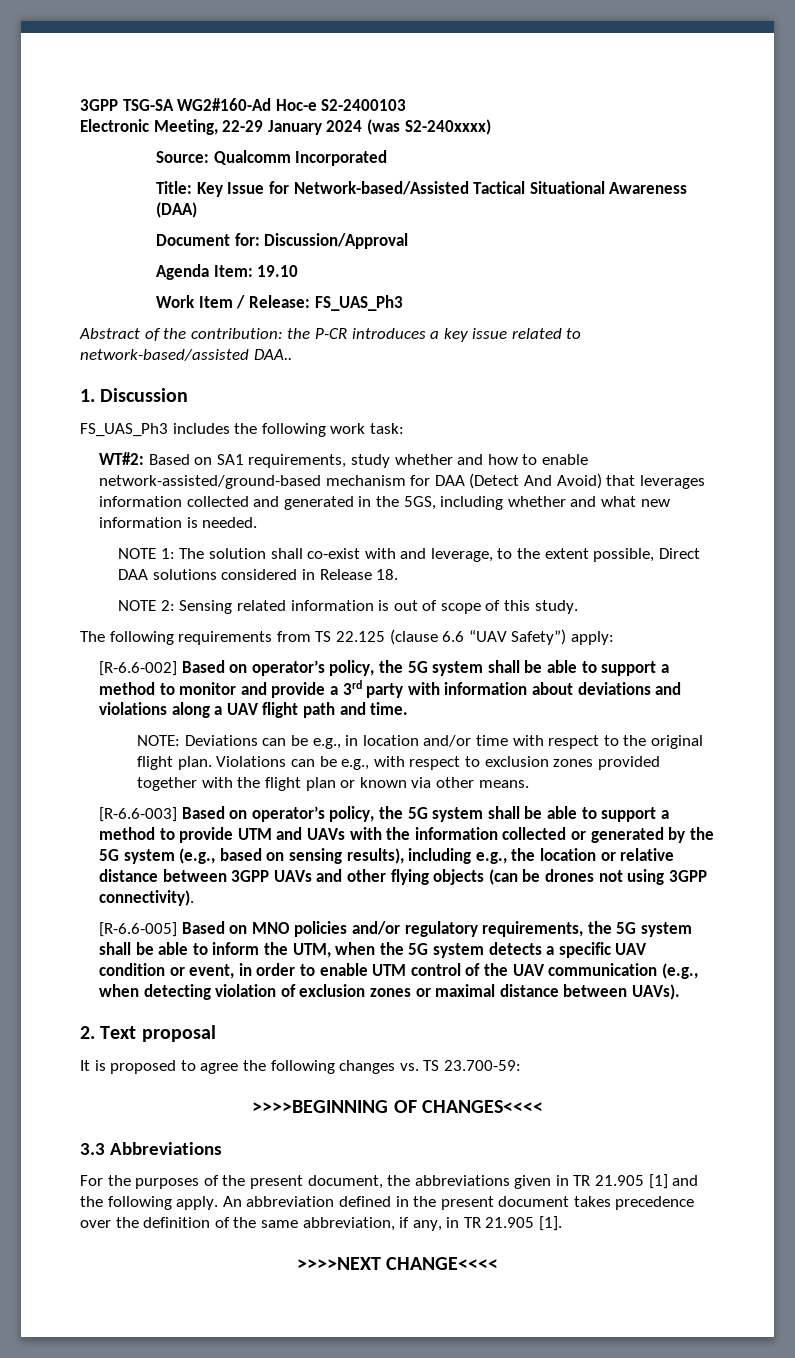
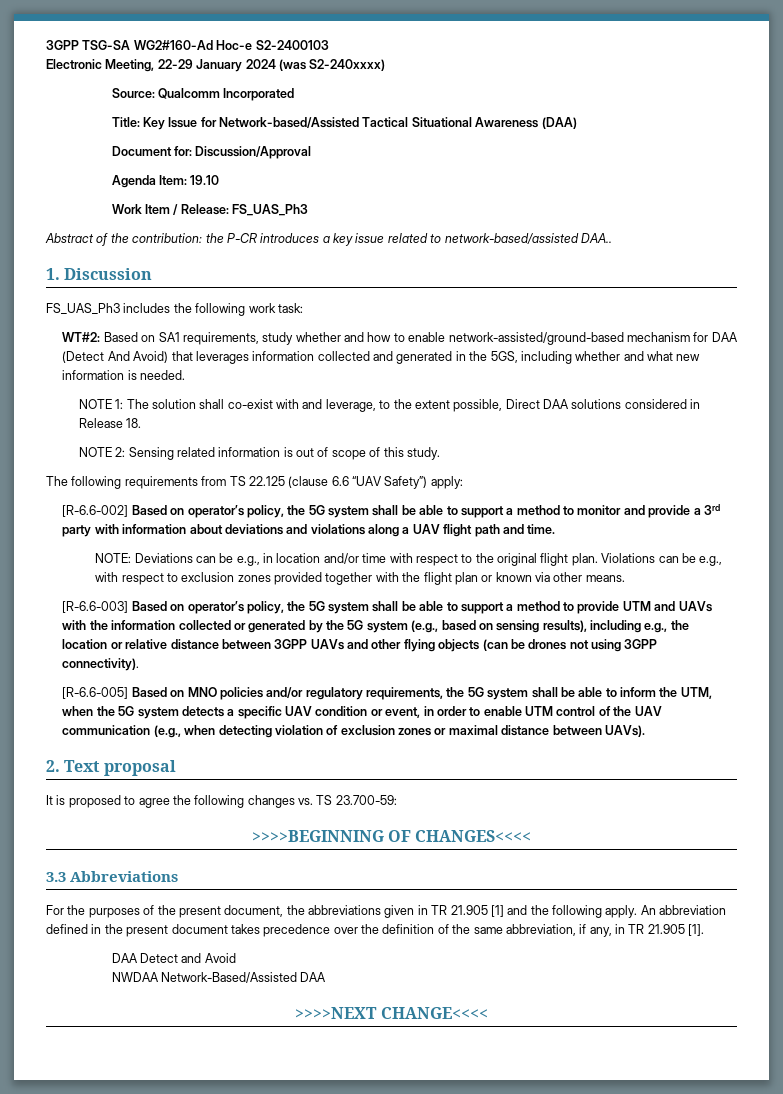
+ DAA Detect and Avoid
+ NWDAA Network-Based/Assisted DAA

